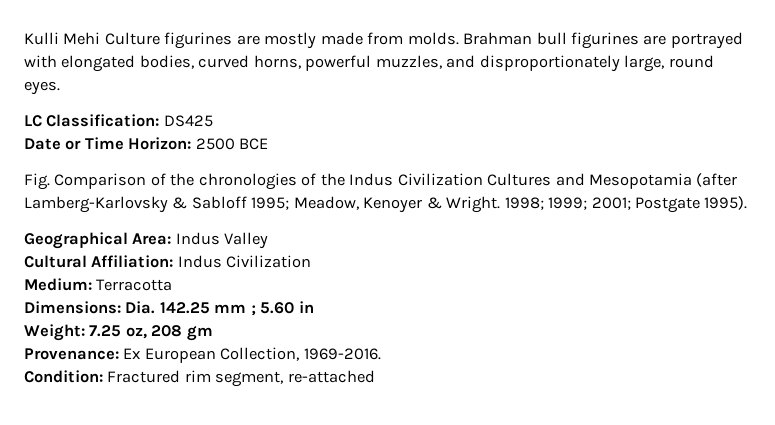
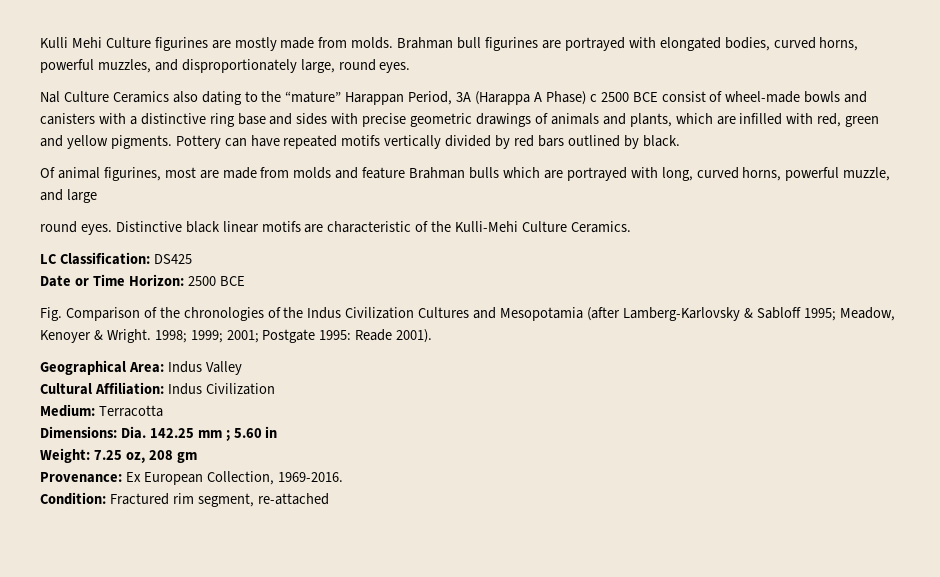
+ Nal Culture Ceramics also dating to the “mature” Harappan Period, 3A (Harappa A Phase) c 2500 BCE consist of wheel-made bowls and canisters with a distinctive ring base and sides with precise geometric drawings of animals and plants, which are infilled with red, green and yellow pigments. Pottery can have repeated motifs vertically divided by red bars outlined by black.
+ Of animal figurines, most are made from molds and feature Brahman bulls which are portrayed with long, curved horns, powerful muzzle, and large
+ round eyes. Distinctive black linear motifs are characteristic of the Kulli-Mehi Culture Ceramics.
- 1998; 1999; 2001; Postgate 1995).
+ 1998; 1999; 2001; Postgate 1995: Reade 2001).

